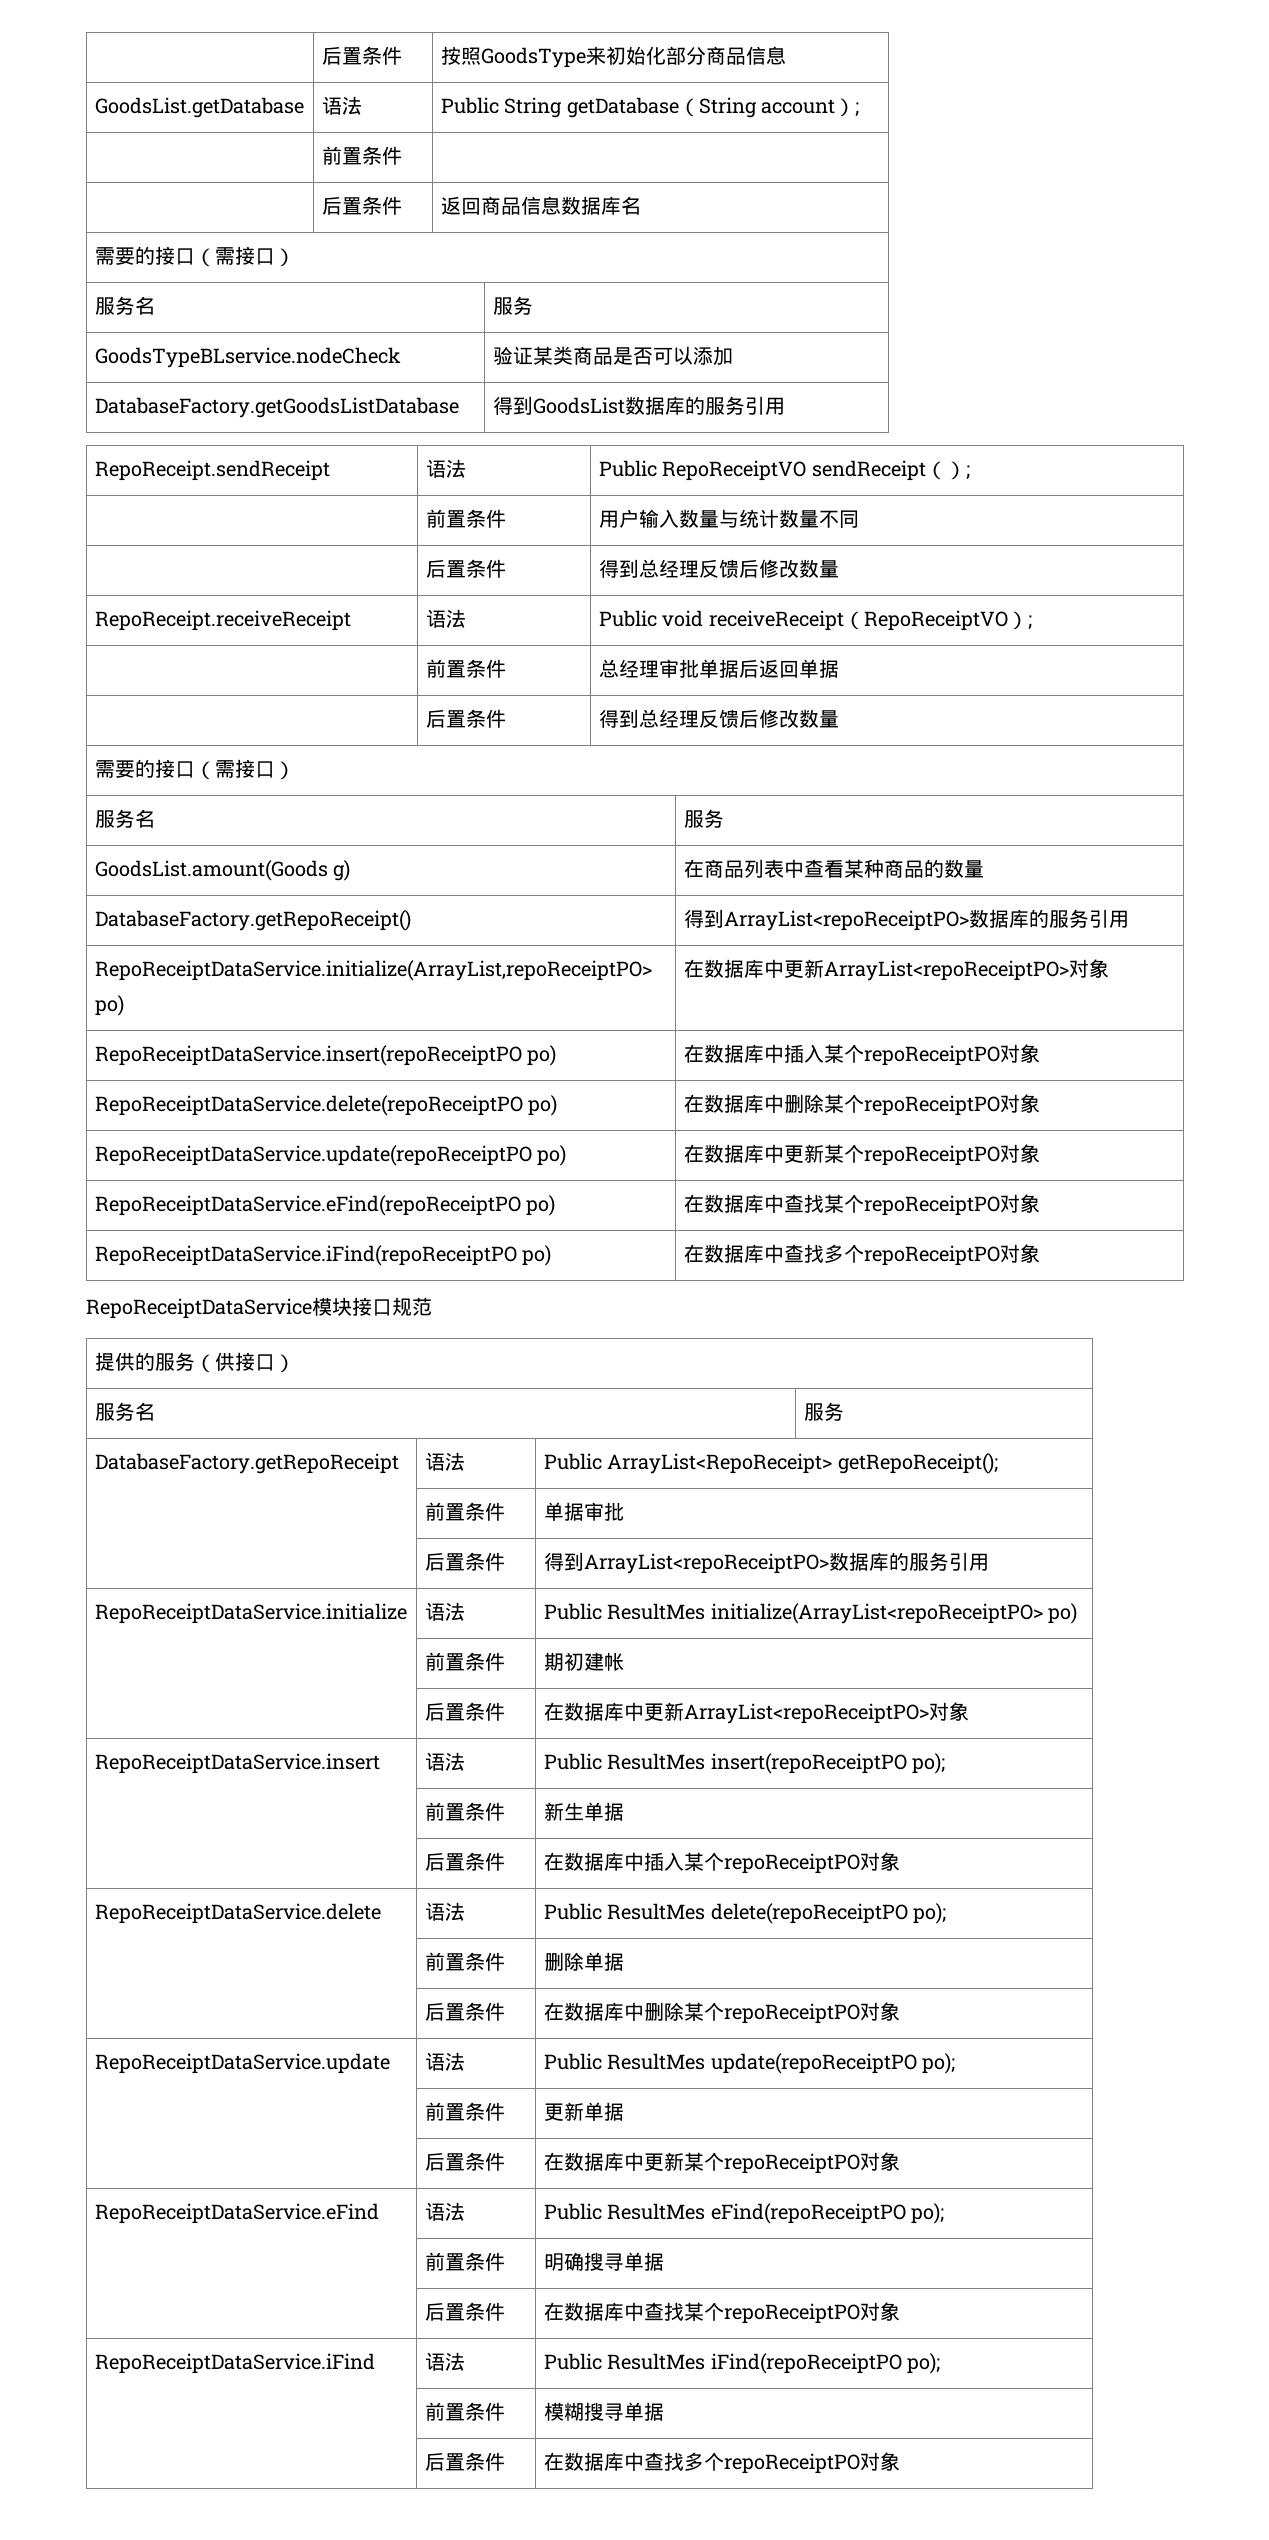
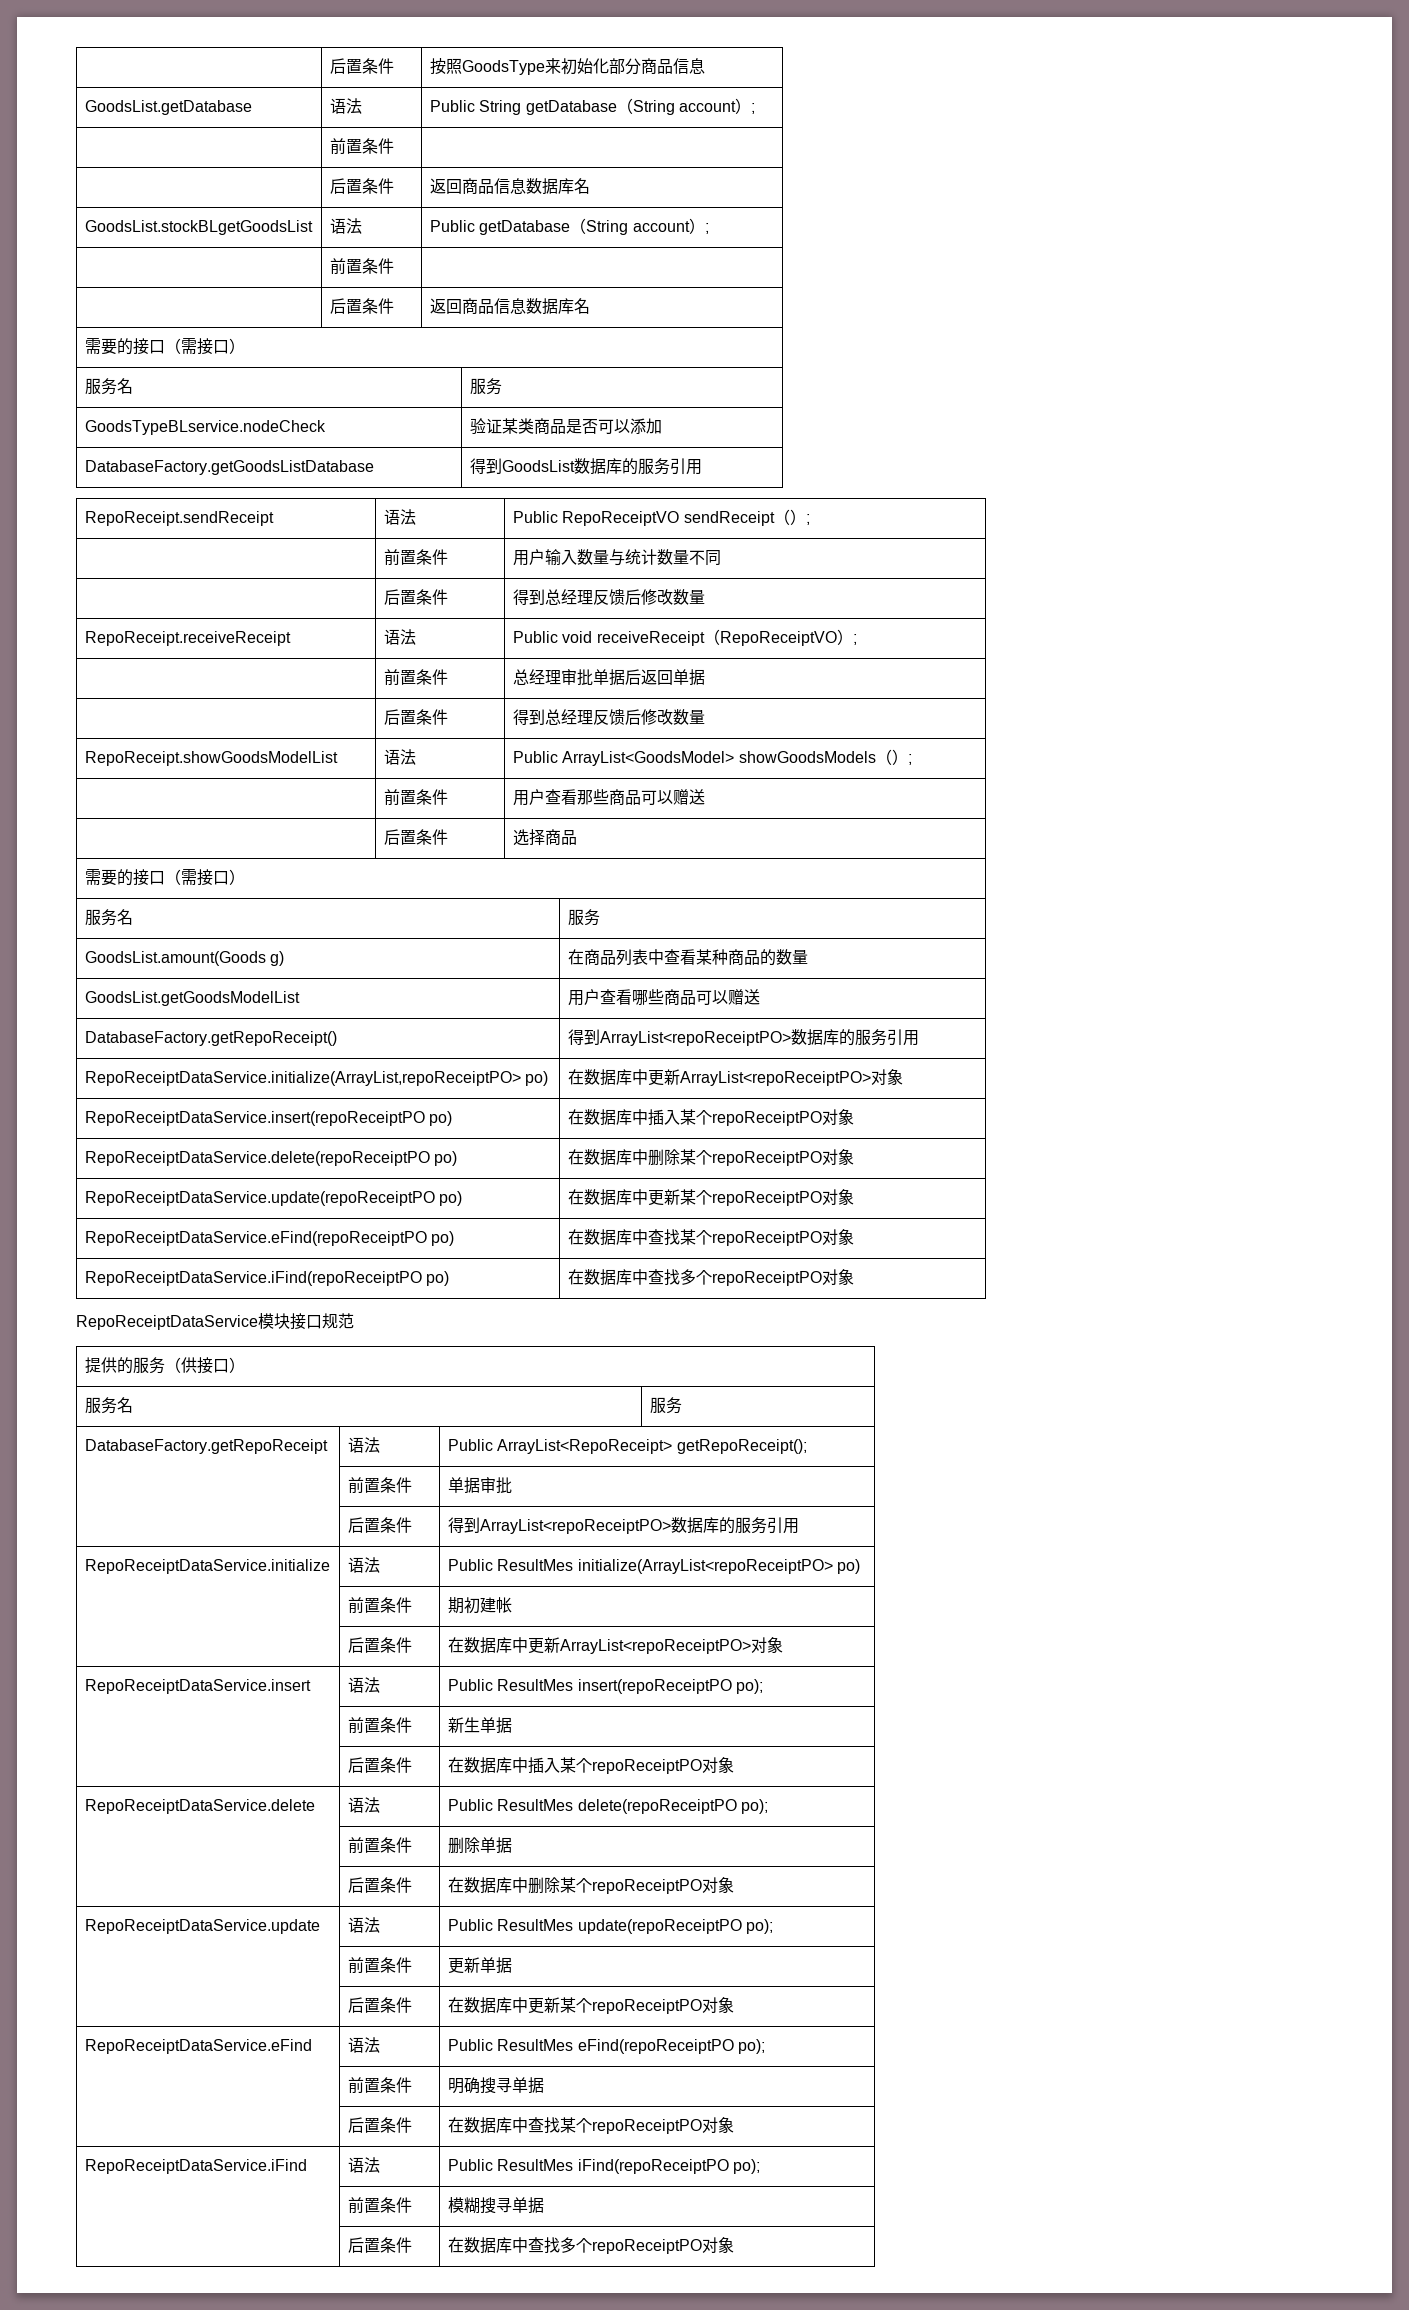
+ GoodsList.stockBLgetGoodsList | 语法 | Public getDatabase（String account）;
+ | 前置条件 |
+ | 后置条件 | 返回商品信息数据库名
+ RepoReceipt.showGoodsModelList | 语法 | Public ArrayList<GoodsModel> showGoodsModels（）;
+ | 前置条件 | 用户查看那些商品可以赠送
+ | 后置条件 | 选择商品
+ GoodsList.getGoodsModelList | 用户查看哪些商品可以赠送

